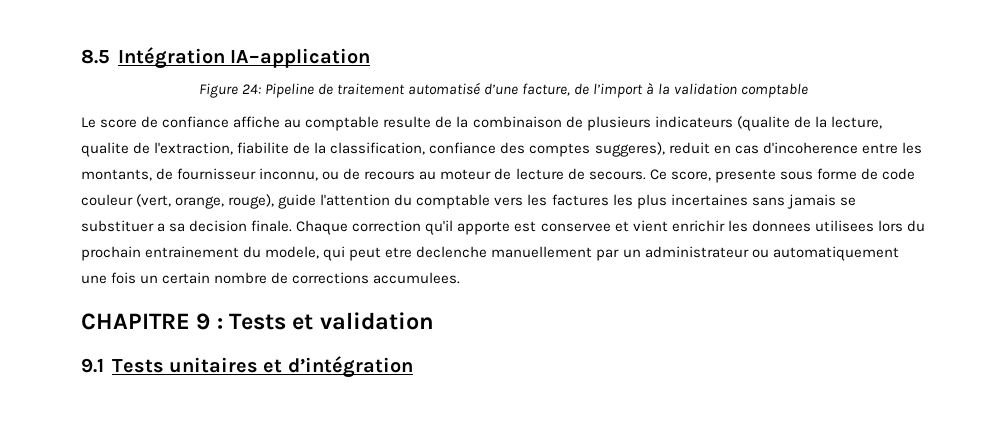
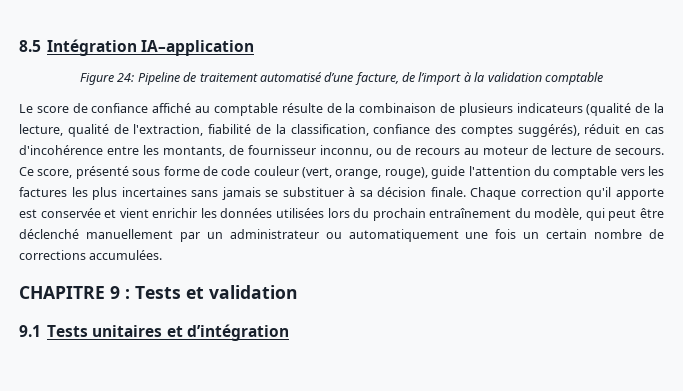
- Le score de confiance affiche au comptable resulte de la combinaison de plusieurs indicateurs (qualite de la lecture, qualite de l'extraction, fiabilite de la classification, confiance des comptes suggeres), reduit en cas d'incoherence entre les montants, de fournisseur inconnu, ou de recours au moteur de lecture de secours.
+ Le score de confiance affiché au comptable résulte de la combinaison de plusieurs indicateurs (qualité de la lecture, qualité de l'extraction, fiabilité de la classification, confiance des comptes suggérés), réduit en cas d'incohérence entre les montants, de fournisseur inconnu, ou de recours au moteur de lecture de secours.
- Ce score, presente sous forme de code couleur (vert, orange, rouge), guide l'attention du comptable vers les factures les plus incertaines sans jamais se substituer a sa decision finale.
+ Ce score, présenté sous forme de code couleur (vert, orange, rouge), guide l'attention du comptable vers les factures les plus incertaines sans jamais se substituer à sa décision finale.
- Chaque correction qu'il apporte est conservee et vient enrichir les donnees utilisees lors du prochain entrainement du modele, qui peut etre declenche manuellement par un administrateur ou automatiquement une fois un certain nombre de corrections accumulees.
+ Chaque correction qu'il apporte est conservée et vient enrichir les données utilisées lors du prochain entraînement du modèle, qui peut être déclenché manuellement par un administrateur ou automatiquement une fois un certain nombre de corrections accumulées.

